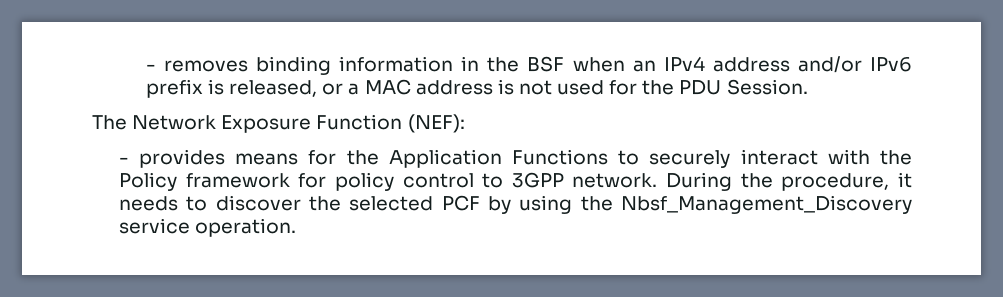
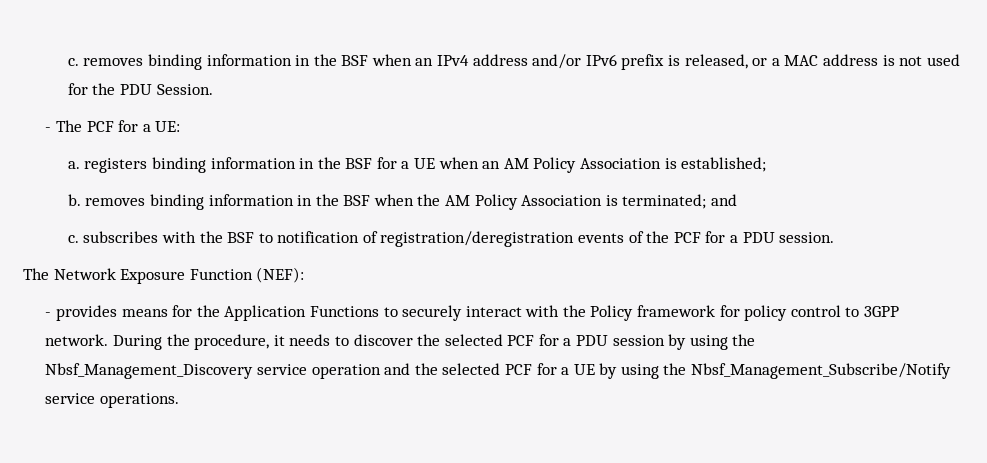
- - removes binding information in the BSF when an IPv4 address and/or IPv6 prefix is released, or a MAC address is not used for the PDU Session.
+ c. removes binding information in the BSF when an IPv4 address and/or IPv6 prefix is released, or a MAC address is not used for the PDU Session.
+ - The PCF for a UE:
+ a. registers binding information in the BSF for a UE when an AM Policy Association is established;
+ b. removes binding information in the BSF when the AM Policy Association is terminated; and
+ c. subscribes with the BSF to notification of registration/deregistration events of the PCF for a PDU session.
- During the procedure, it needs to discover the selected PCF by using the Nbsf_Management_Discovery service operation.
+ During the procedure, it needs to discover the selected PCF for a PDU session by using the Nbsf_Management_Discovery service operation and the selected PCF for a UE by using the Nbsf_Management_Subscribe/Notify service operations.

